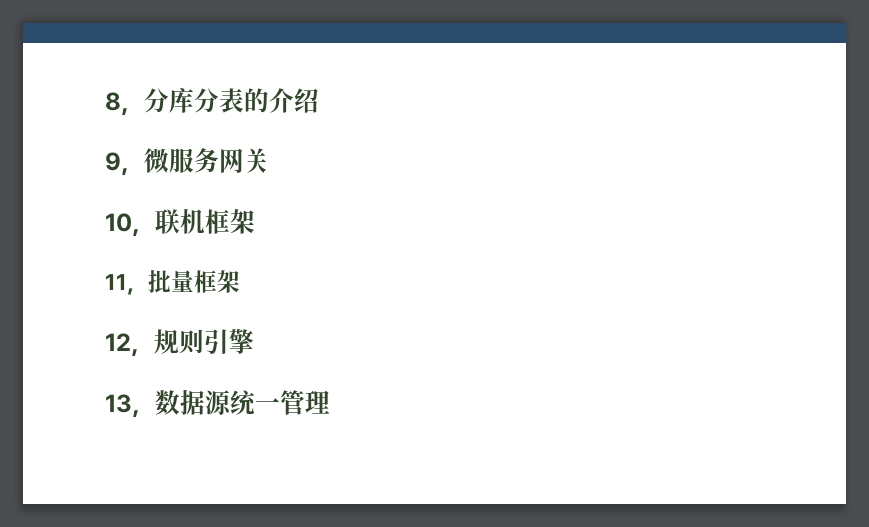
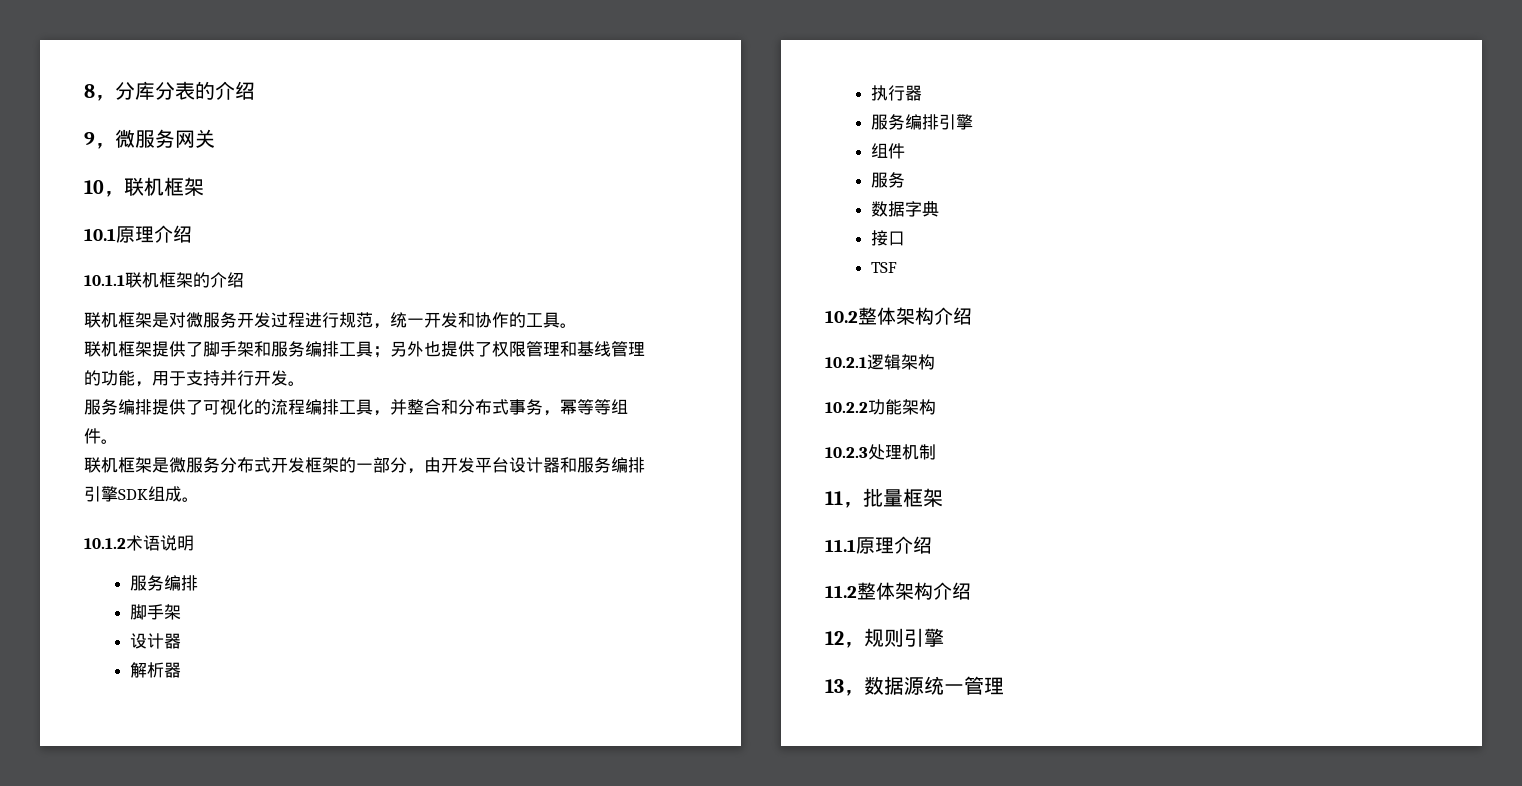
+ 10.1原理介绍
+ 10.1.1联机框架的介绍
+ 联机框架是对微服务开发过程进行规范，统一开发和协作的工具。
+ 联机框架提供了脚手架和服务编排工具；另外也提供了权限管理和基线管理的功能，用于支持并行开发。
+ 服务编排提供了可视化的流程编排工具，并整合和分布式事务，幂等等组件。
+ 联机框架是微服务分布式开发框架的一部分，由开发平台设计器和服务编排引擎SDK组成。
+ 10.1.2术语说明
+ 服务编排
+ 脚手架
+ 设计器
+ 解析器
+ 执行器
+ 服务编排引擎
+ 组件
+ 服务
+ 数据字典
+ 接口
+ TSF
+ 10.2整体架构介绍
+ 10.2.1逻辑架构
+ 10.2.2功能架构
+ 10.2.3处理机制
  11，批量框架
+ 11.1原理介绍
+ 11.2整体架构介绍

